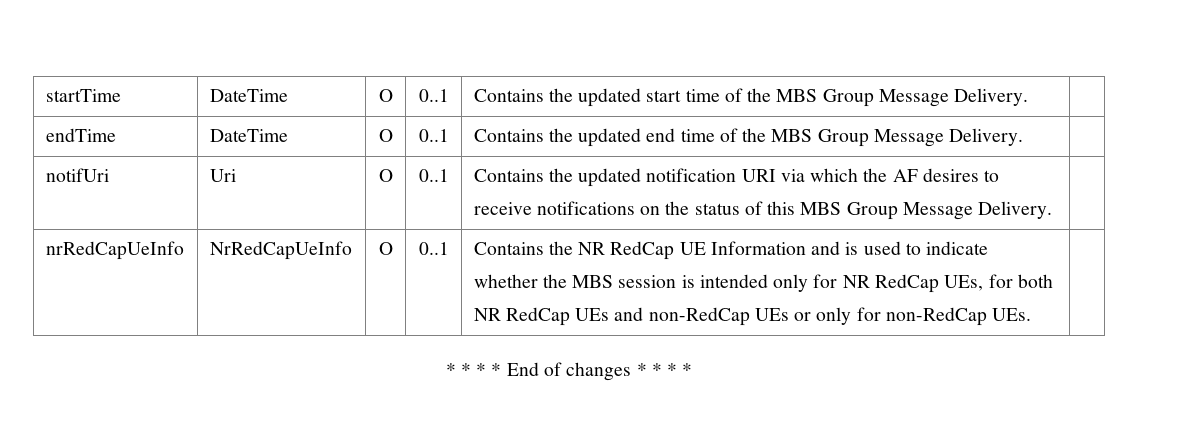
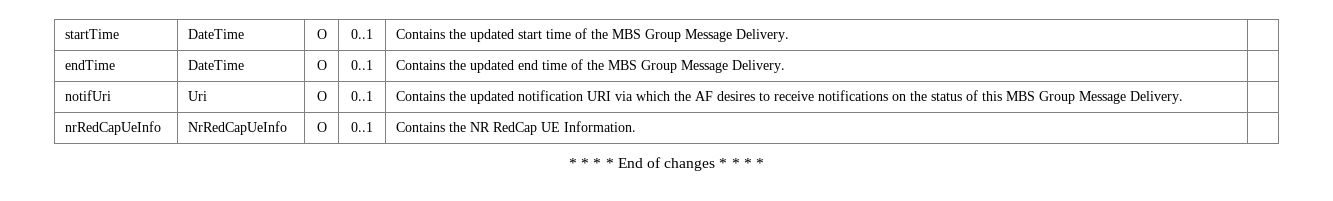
- nrRedCapUeInfo | NrRedCapUeInfo | O | 0..1 | Contains the NR RedCap UE Information and is used to indicate whether the MBS session is intended only for NR RedCap UEs, for both NR RedCap UEs and non-RedCap UEs or only for non-RedCap UEs. |
+ nrRedCapUeInfo | NrRedCapUeInfo | O | 0..1 | Contains the NR RedCap UE Information. |

